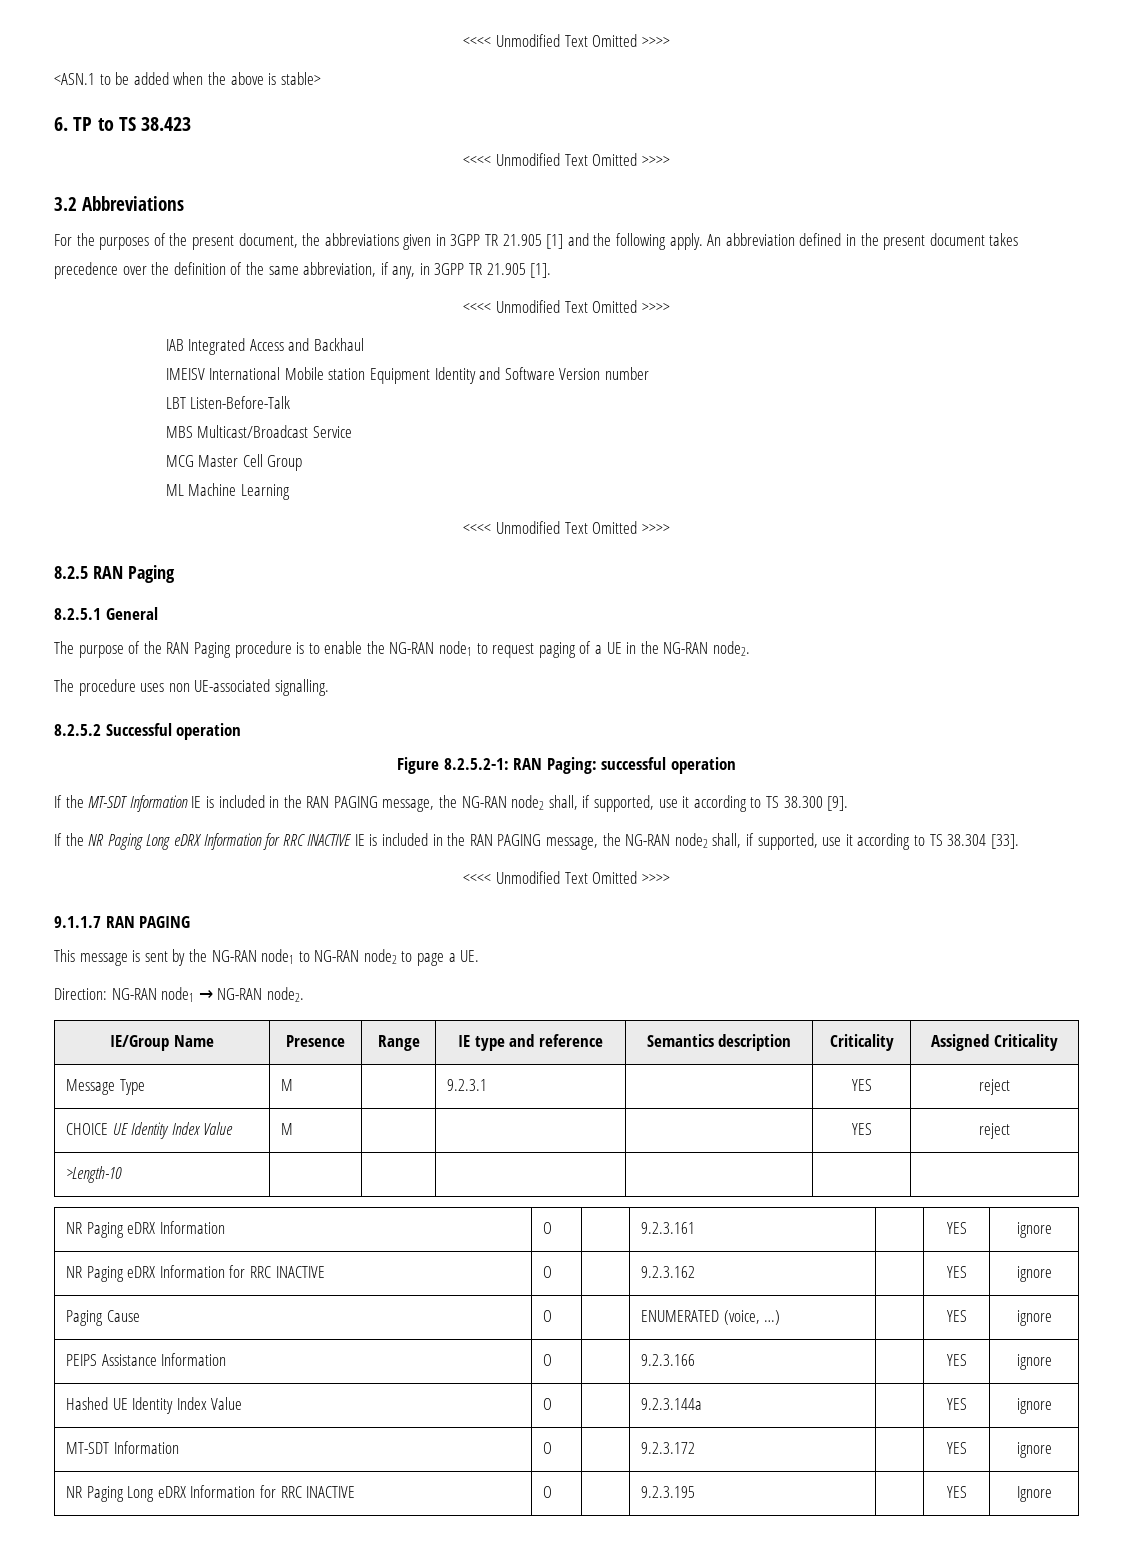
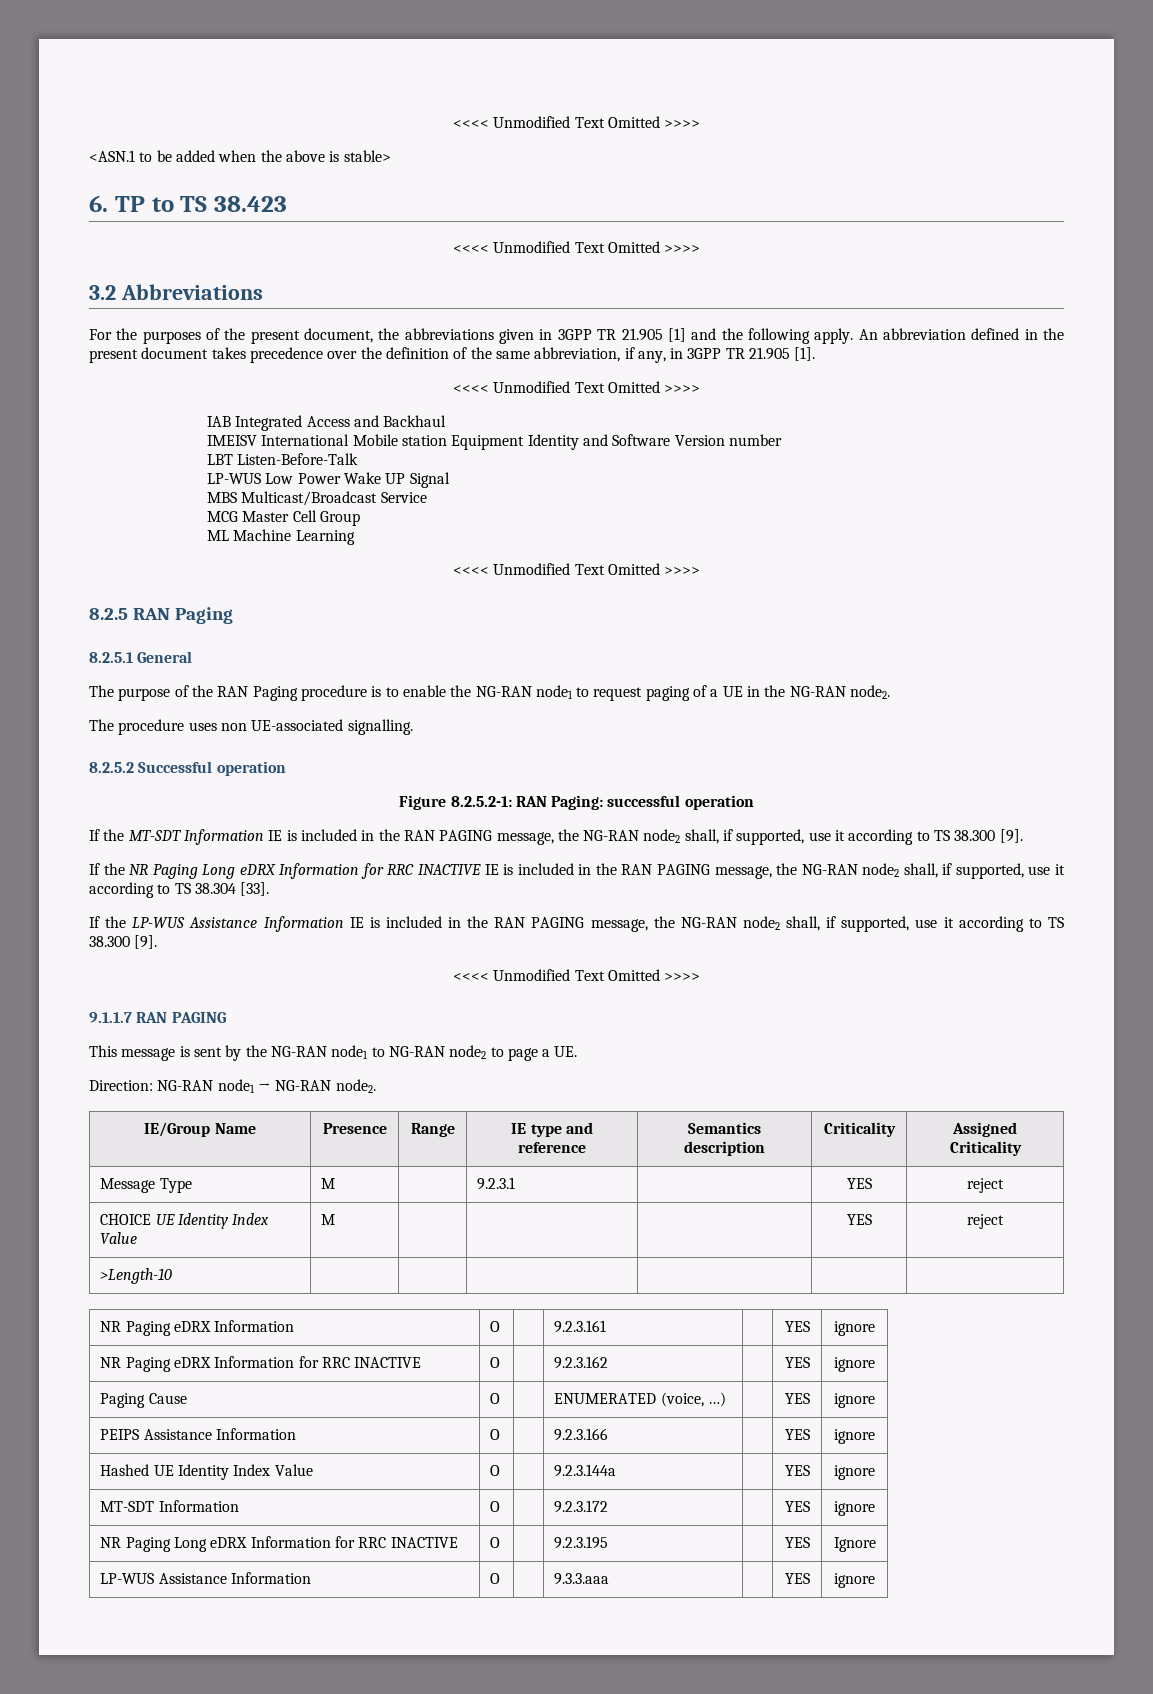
+ LP-WUS Low Power Wake UP Signal
+ If the LP-WUS Assistance Information IE is included in the RAN PAGING message, the NG-RAN node2 shall, if supported, use it according to TS 38.300 [9].
+ LP-WUS Assistance Information | O | | 9.3.3.aaa | | YES | ignore

